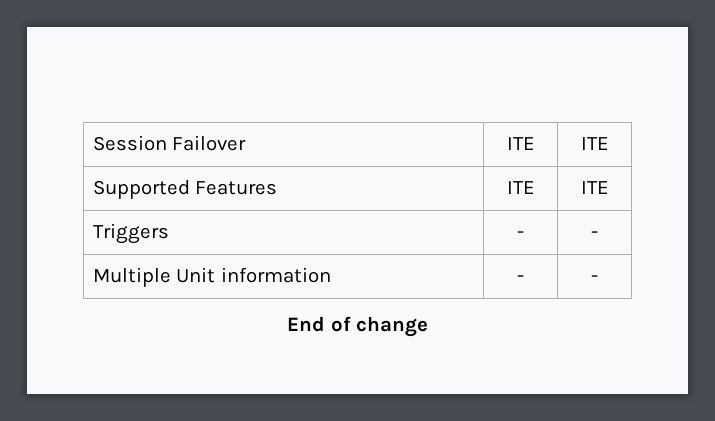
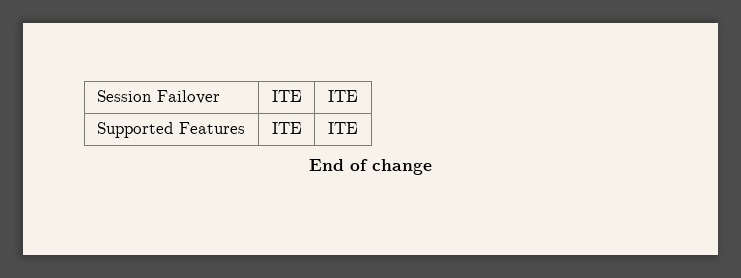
- Triggers | - | -
- Multiple Unit information | - | -

